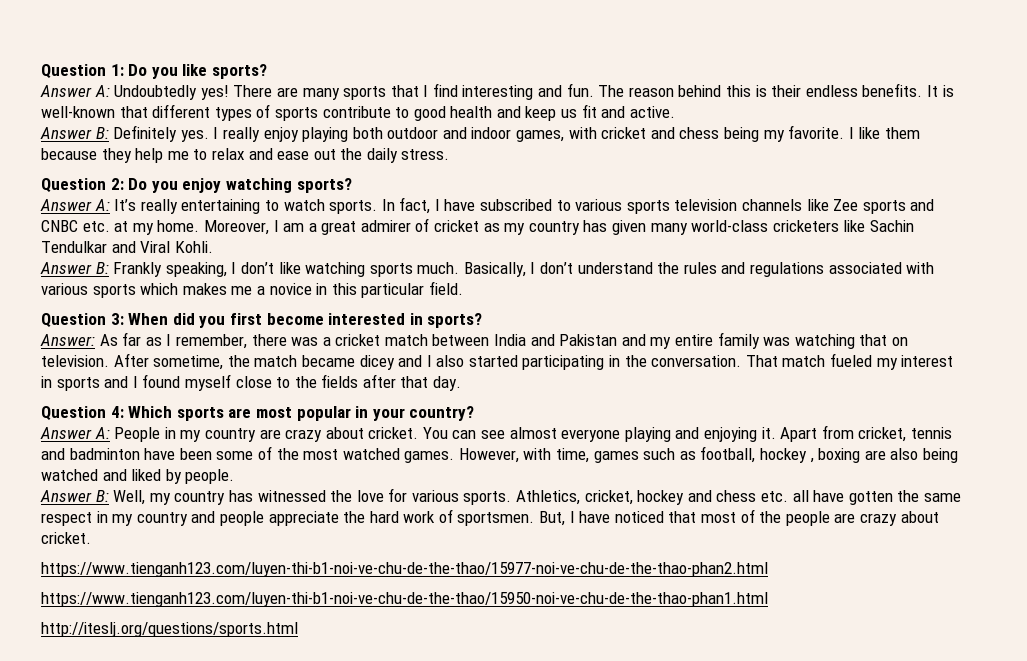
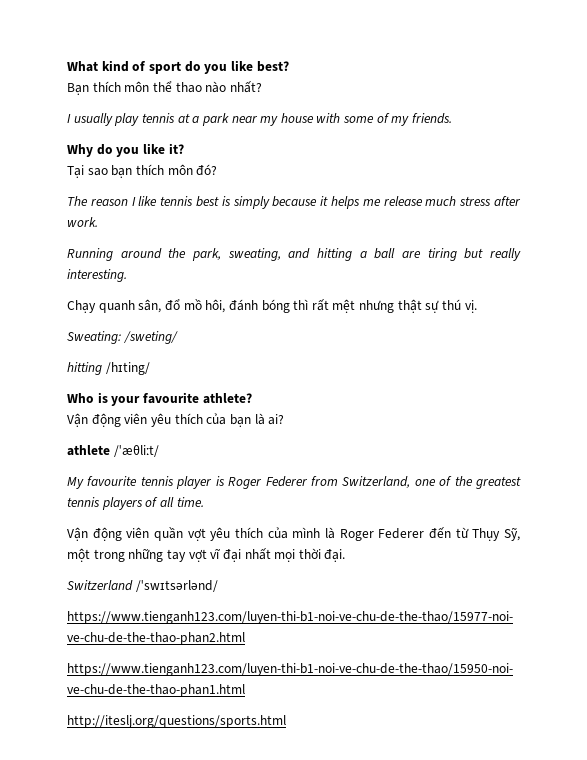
- Question 1: Do you like sports?
- Answer A: Undoubtedly yes! There are many sports that I find interesting and fun. The reason behind this is their endless benefits. It is well-known that different types of sports contribute to good health and keep us fit and active.
- Answer B: Definitely yes. I really enjoy playing both outdoor and indoor games, with cricket and chess being my favorite. I like them because they help me to relax and ease out the daily stress.
- Question 2: Do you enjoy watching sports?
- Answer A: It’s really entertaining to watch sports. In fact, I have subscribed to various sports television channels like Zee sports and CNBC etc. at my home. Moreover, I am a great admirer of cricket as my country has given many world-class cricketers like Sachin Tendulkar and Viral Kohli.
- Answer B: Frankly speaking, I don’t like watching sports much. Basically, I don’t understand the rules and regulations associated with various sports which makes me a novice in this particular field.
- Question 3: When did you first become interested in sports?
- Answer: As far as I remember, there was a cricket match between India and Pakistan and my entire family was watching that on television. After sometime, the match became dicey and I also started participating in the conversation. That match fueled my interest in sports and I found myself close to the fields after that day.
- Question 4: Which sports are most popular in your country?
- Answer A: People in my country are crazy about cricket. You can see almost everyone playing and enjoying it. Apart from cricket, tennis and badminton have been some of the most watched games. However, with time, games such as football, hockey , boxing are also being watched and liked by people.
- Answer B: Well, my country has witnessed the love for various sports. Athletics, cricket, hockey and chess etc. all have gotten the same respect in my country and people appreciate the hard work of sportsmen. But, I have noticed that most of the people are crazy about cricket.
+ What kind of sport do you like best?
+ Bạn thích môn thể thao nào nhất?
+ I usually play tennis at a park near my house with some of my friends.
+ Why do you like it?
+ Tại sao bạn thích môn đó?
+ The reason I like tennis best is simply because it helps me release much stress after work.
+ Running around the park, sweating, and hitting a ball are tiring but really interesting.
+ Chạy quanh sân, đổ mồ hôi, đánh bóng thì rất mệt nhưng thật sự thú vị.
+ Sweating: /sweting/
+ hitting /hɪting/
+ Who is your favourite athlete?
+ Vận động viên yêu thích của bạn là ai?
+ athlete /ˈæθliːt/
+ My favourite tennis player is Roger Federer from Switzerland, one of the greatest tennis players of all time.
+ Vận động viên quần vợt yêu thích của mình là Roger Federer đến từ Thụy Sỹ, một trong những tay vợt vĩ đại nhất mọi thời đại.
+ Switzerland /ˈswɪtsərlənd/

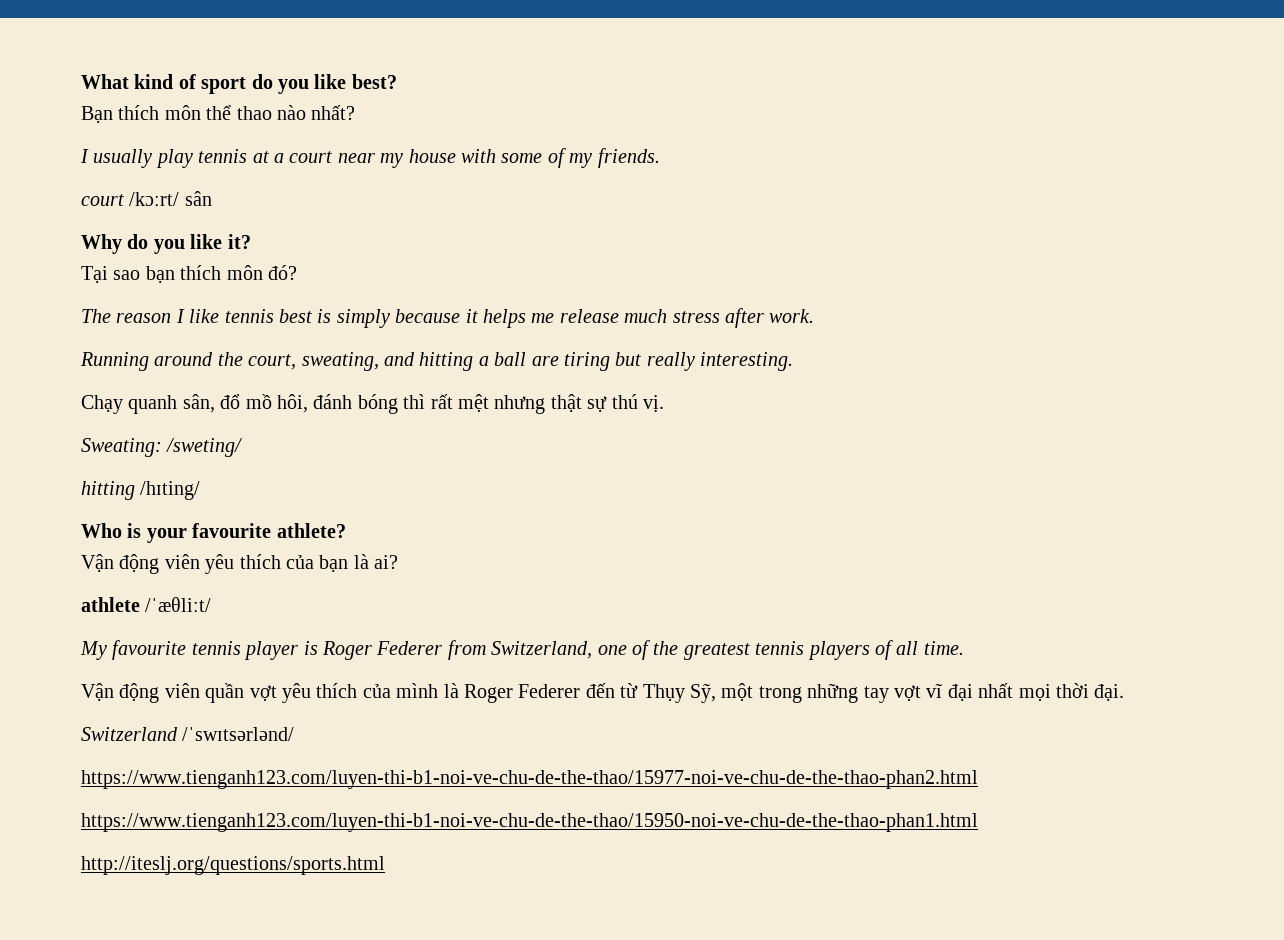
- I usually play tennis at a park near my house with some of my friends.
+ I usually play tennis at a court near my house with some of my friends.
+ court /kɔːrt/ sân
- Running around the park, sweating, and hitting a ball are tiring but really interesting.
+ Running around the court, sweating, and hitting a ball are tiring but really interesting.

